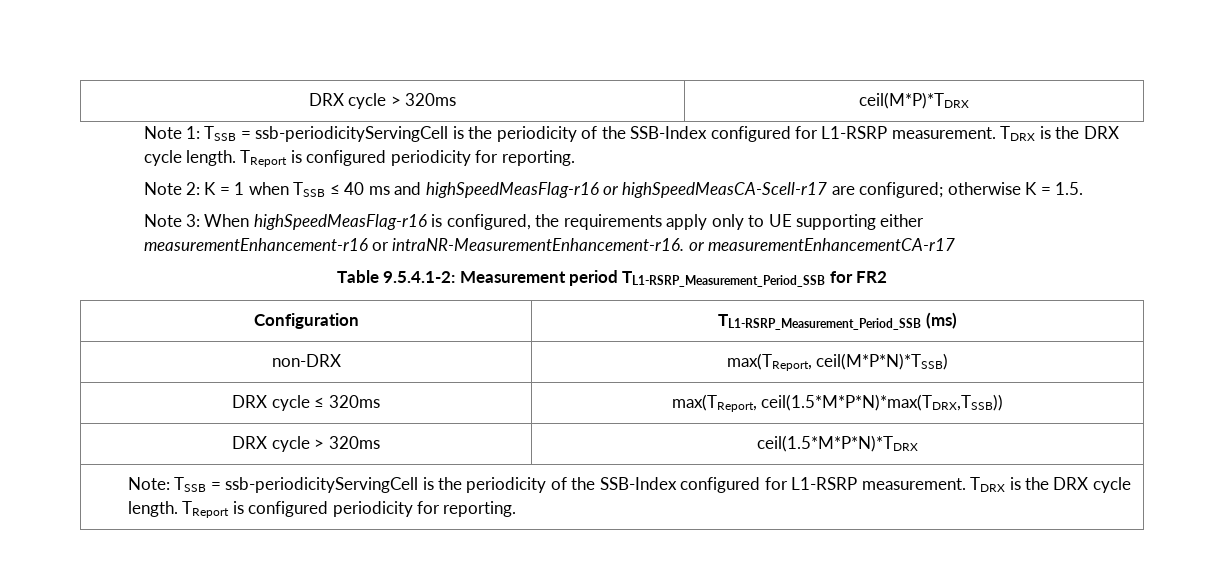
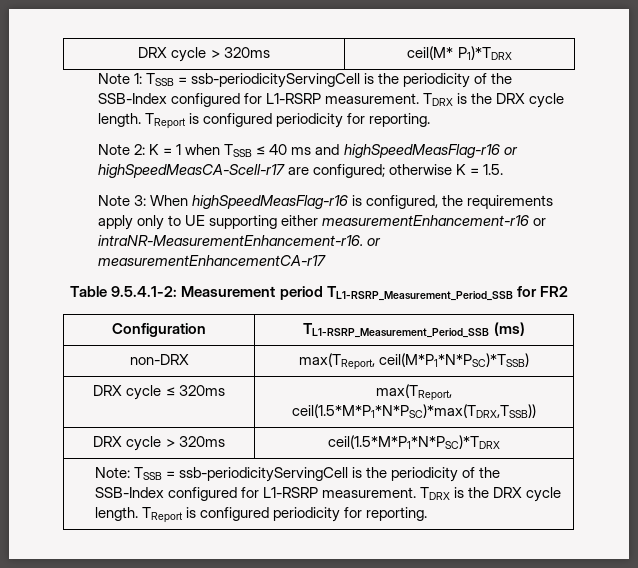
- DRX cycle > 320ms | ceil(M*P)*TDRX
+ DRX cycle > 320ms | ceil(M* P1)*TDRX
- non-DRX | max(TReport, ceil(M*P*N)*TSSB)
+ non-DRX | max(TReport, ceil(M*P1*N*PSC)*TSSB)
- DRX cycle ≤ 320ms | max(TReport, ceil(1.5*M*P*N)*max(TDRX,TSSB))
- DRX cycle > 320ms | ceil(1.5*M*P*N)*TDRX
+ DRX cycle ≤ 320ms | max(TReport, ceil(1.5*M*P1*N*PSC)*max(TDRX,TSSB))
+ DRX cycle > 320ms | ceil(1.5*M*P1*N*PSC)*TDRX

